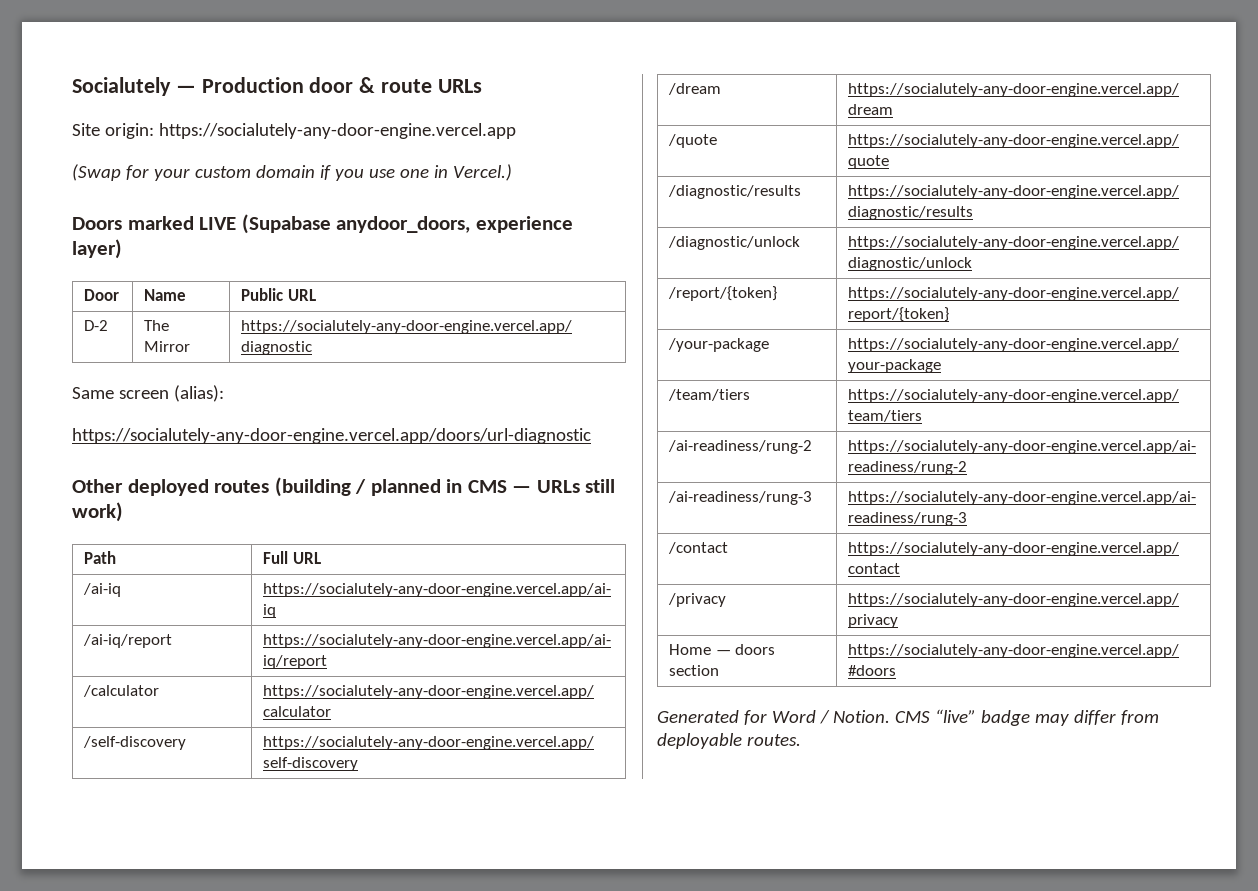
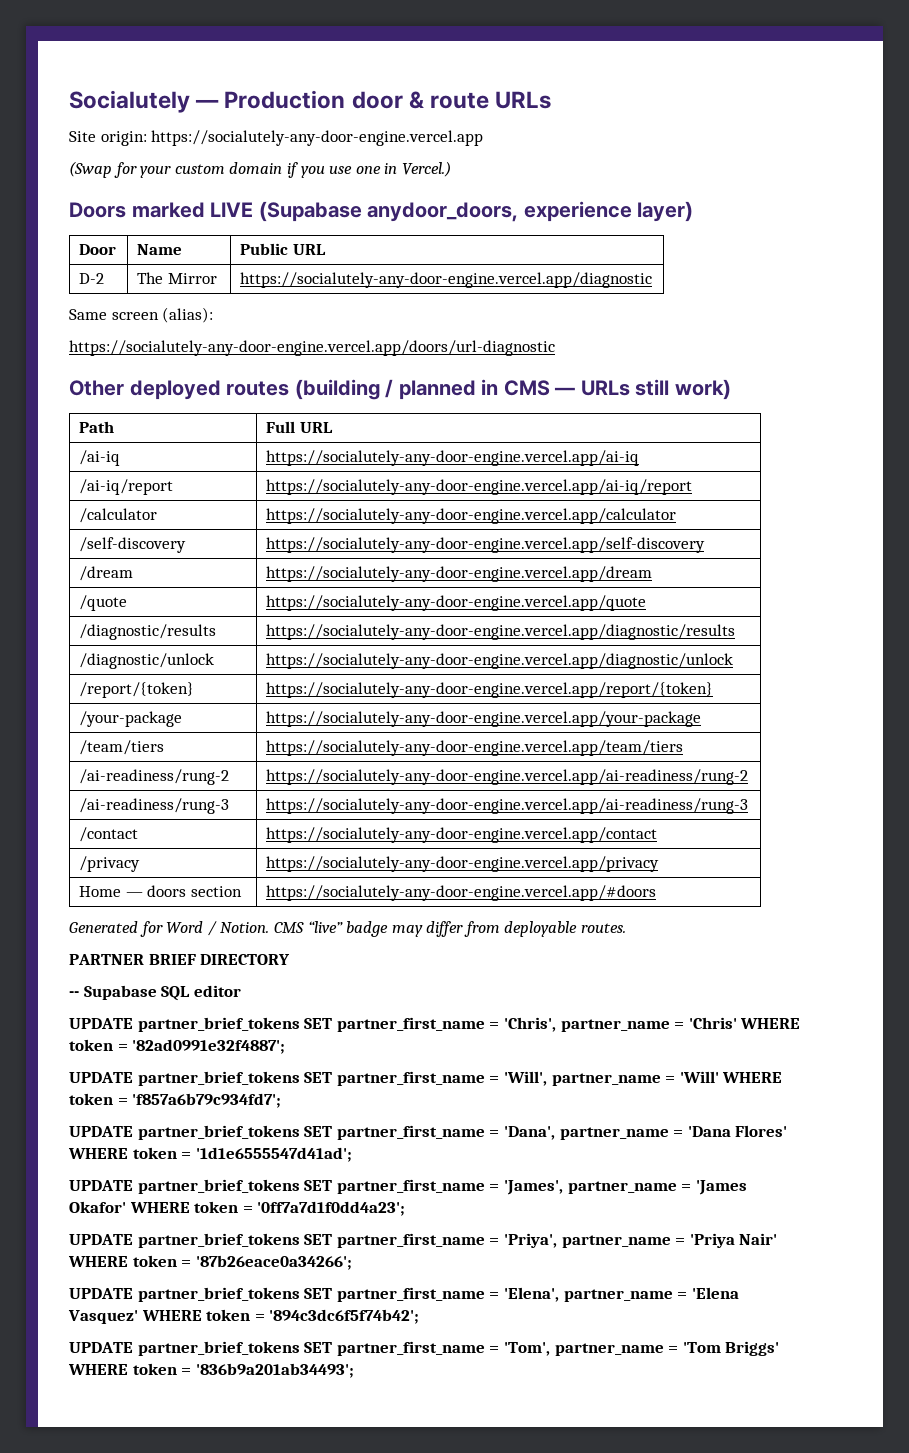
+ PARTNER BRIEF DIRECTORY
+ -- Supabase SQL editor
+ UPDATE partner_brief_tokens SET partner_first_name = 'Chris', partner_name = 'Chris' WHERE token = '82ad0991e32f4887';
+ UPDATE partner_brief_tokens SET partner_first_name = 'Will', partner_name = 'Will' WHERE token = 'f857a6b79c934fd7';
+ UPDATE partner_brief_tokens SET partner_first_name = 'Dana', partner_name = 'Dana Flores' WHERE token = '1d1e6555547d41ad';
+ UPDATE partner_brief_tokens SET partner_first_name = 'James', partner_name = 'James Okafor' WHERE token = '0ff7a7d1f0dd4a23';
+ UPDATE partner_brief_tokens SET partner_first_name = 'Priya', partner_name = 'Priya Nair' WHERE token = '87b26eace0a34266';
+ UPDATE partner_brief_tokens SET partner_first_name = 'Elena', partner_name = 'Elena Vasquez' WHERE token = '894c3dc6f5f74b42';
+ UPDATE partner_brief_tokens SET partner_first_name = 'Tom', partner_name = 'Tom Briggs' WHERE token = '836b9a201ab34493';

